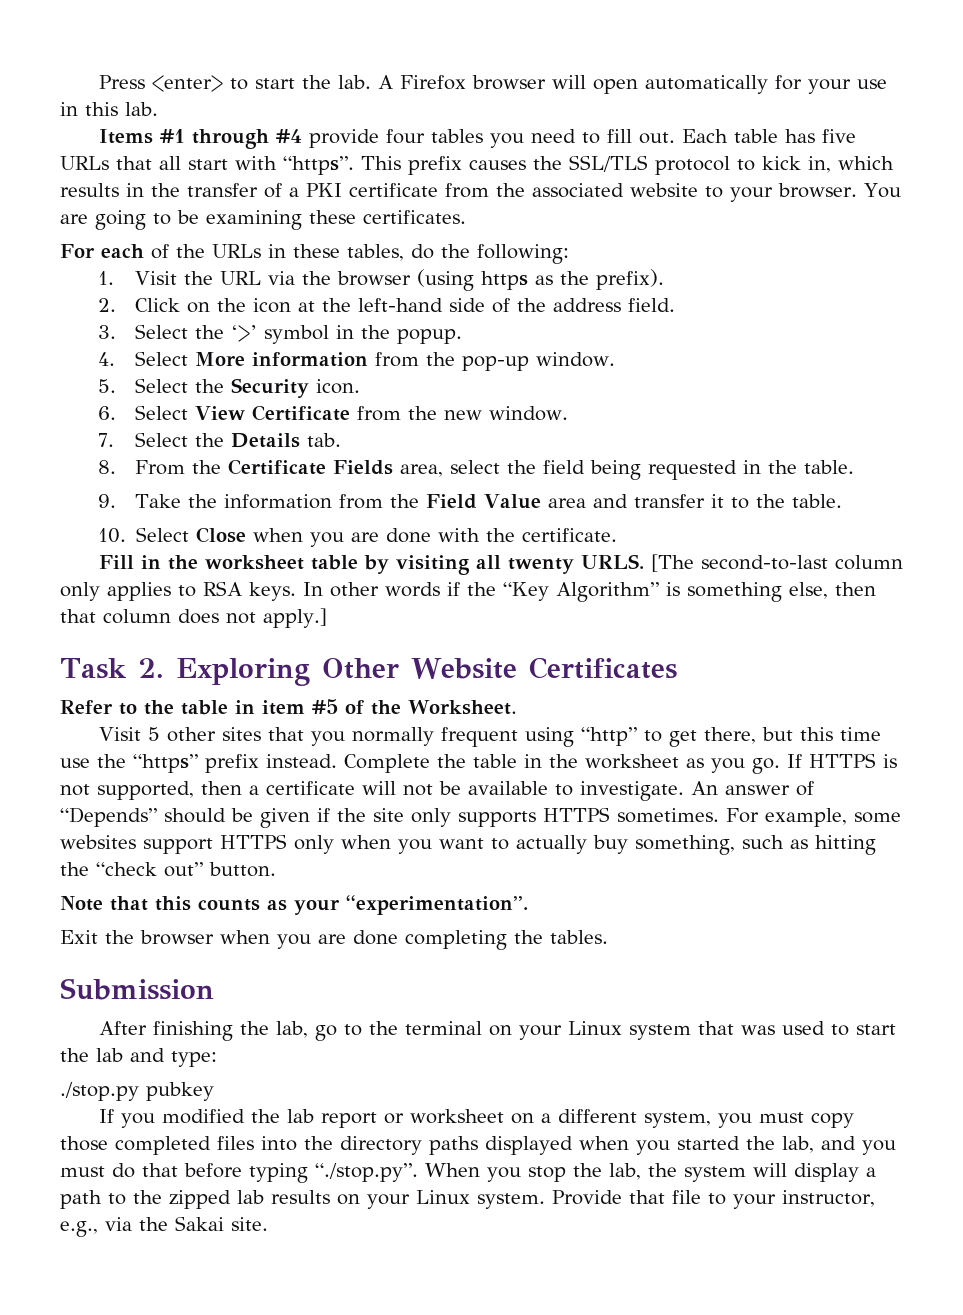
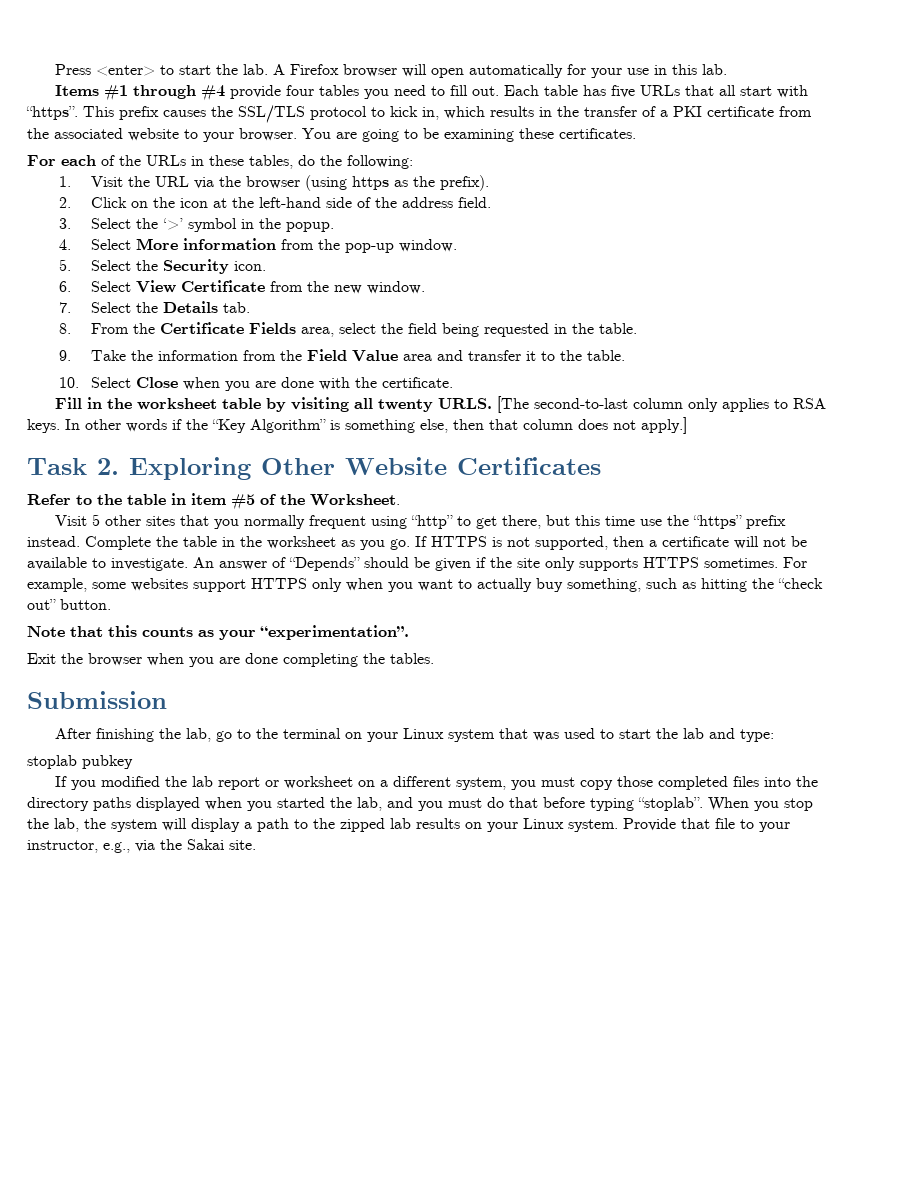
- ./stop.py pubkey
+ stoplab pubkey
- If you modified the lab report or worksheet on a different system, you must copy those completed files into the directory paths displayed when you started the lab, and you must do that before typing “./stop.py”. When you stop the lab, the system will display a path to the zipped lab results on your Linux system.
+ If you modified the lab report or worksheet on a different system, you must copy those completed files into the directory paths displayed when you started the lab, and you must do that before typing “stoplab”. When you stop the lab, the system will display a path to the zipped lab results on your Linux system.

